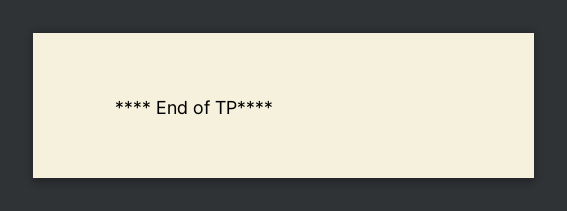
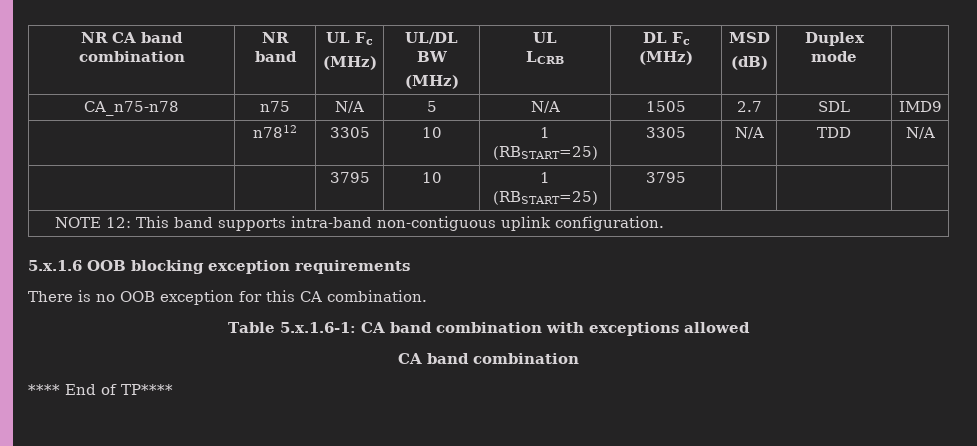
+ NR CA band combination | NR band | UL Fc
+ (MHz) | UL/DL BW
+ (MHz) | UL
+ LCRB | DL Fc (MHz) | MSD
+ (dB) | Duplex mode |
+ CA_n75-n78 | n75 | N/A | 5 | N/A | 1505 | 2.7 | SDL | IMD9
+ | n7812 | 3305 | 10 | 1 (RBSTART=25) | 3305 | N/A | TDD | N/A
+ | | 3795 | 10 | 1 (RBSTART=25) | 3795 | | |
+ NOTE 12: This band supports intra-band non-contiguous uplink configuration.
+ 5.x.1.6 OOB blocking exception requirements
+ There is no OOB exception for this CA combination.
+ Table 5.x.1.6-1: CA band combination with exceptions allowed
+ CA band combination

